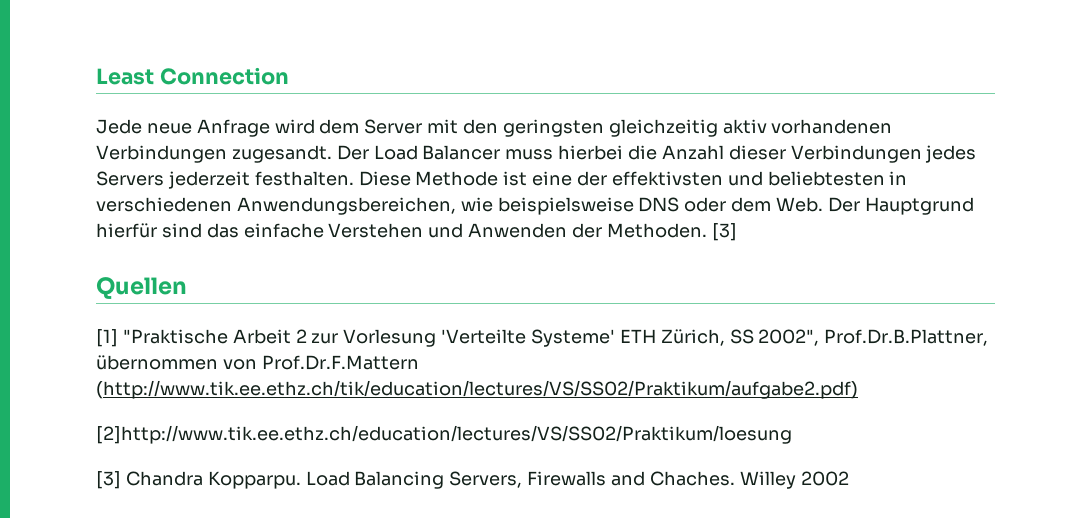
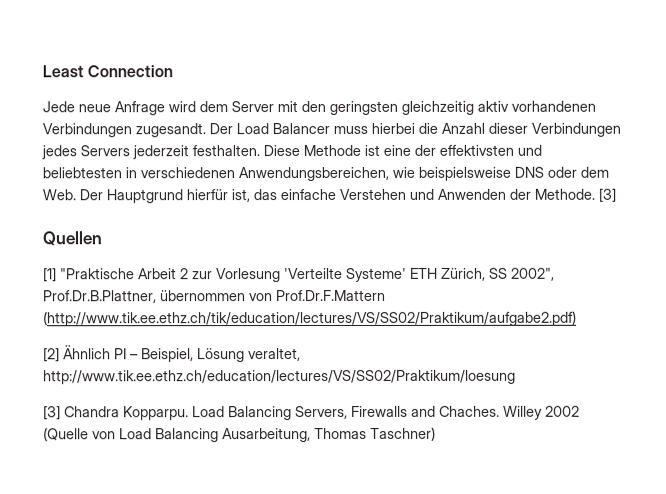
- Diese Methode ist eine der effektivsten und beliebtesten in verschiedenen Anwendungsbereichen, wie beispielsweise DNS oder dem Web. Der Hauptgrund hierfür sind das einfache Verstehen und Anwenden der Methoden.
+ Diese Methode ist eine der effektivsten und beliebtesten in verschiedenen Anwendungsbereichen, wie beispielsweise DNS oder dem Web. Der Hauptgrund hierfür ist, das einfache Verstehen und Anwenden der Methode.
- [2]http://www.tik.ee.ethz.ch/education/lectures/VS/SS02/Praktikum/loesung
+ [2] Ähnlich PI – Beispiel, Lösung veraltet, http://www.tik.ee.ethz.ch/education/lectures/VS/SS02/Praktikum/loesung
- Willey 2002
+ Willey 2002 (Quelle von Load Balancing Ausarbeitung, Thomas Taschner)

